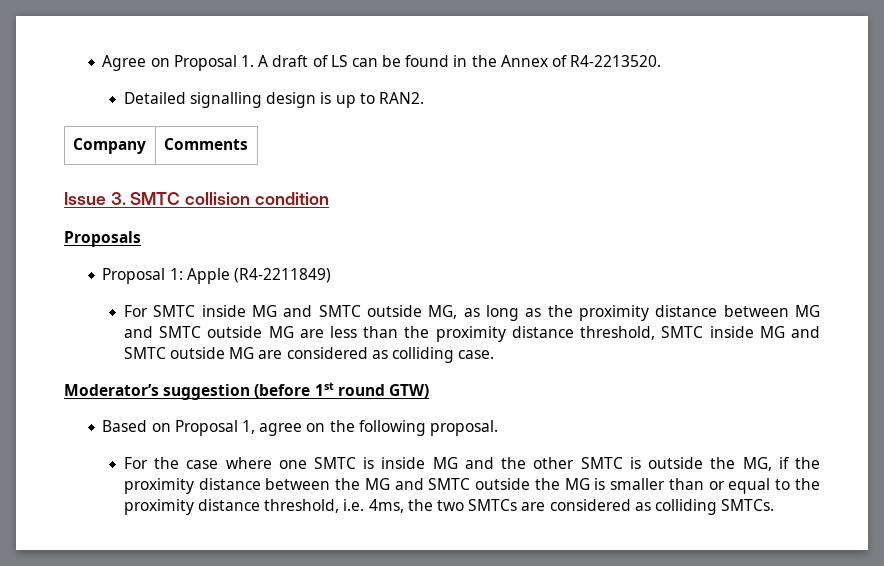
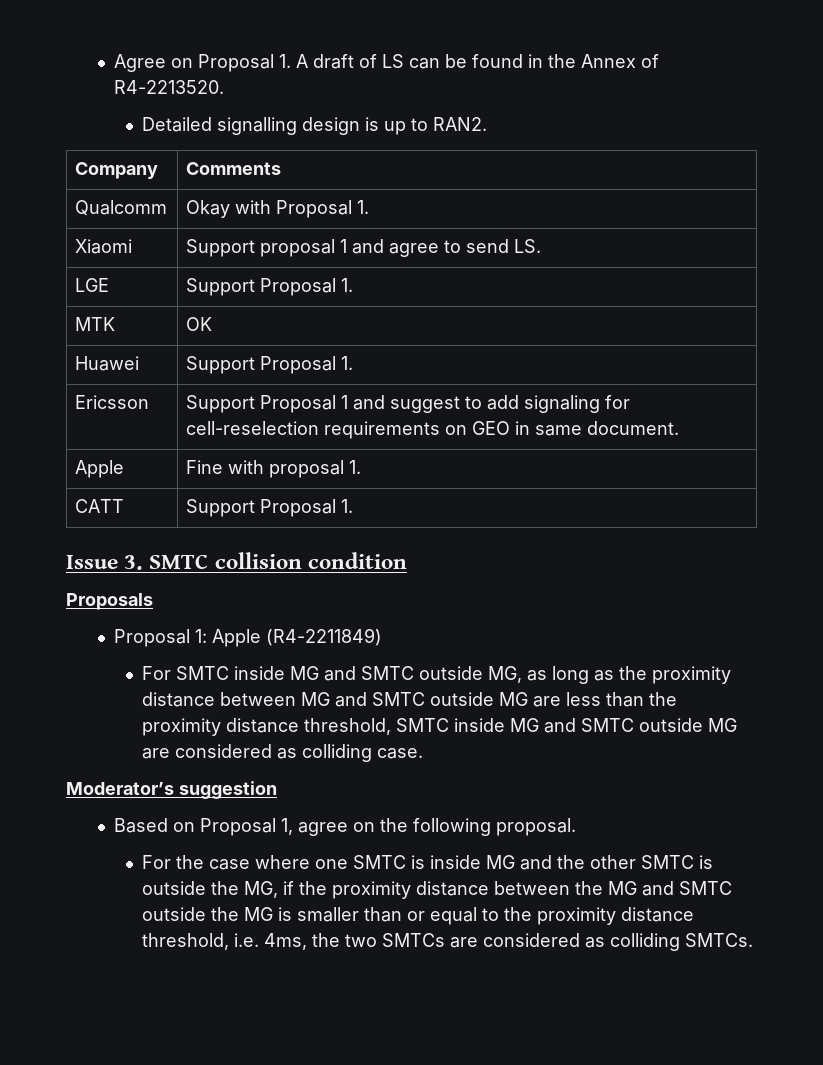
+ Qualcomm | Okay with Proposal 1.
+ Xiaomi | Support proposal 1 and agree to send LS.
+ LGE | Support Proposal 1.
+ MTK | OK
+ Huawei | Support Proposal 1.
+ Ericsson | Support Proposal 1 and suggest to add signaling for cell-reselection requirements on GEO in same document.
+ Apple | Fine with proposal 1.
+ CATT | Support Proposal 1.
- Moderator’s suggestion (before 1st round GTW)
+ Moderator’s suggestion

